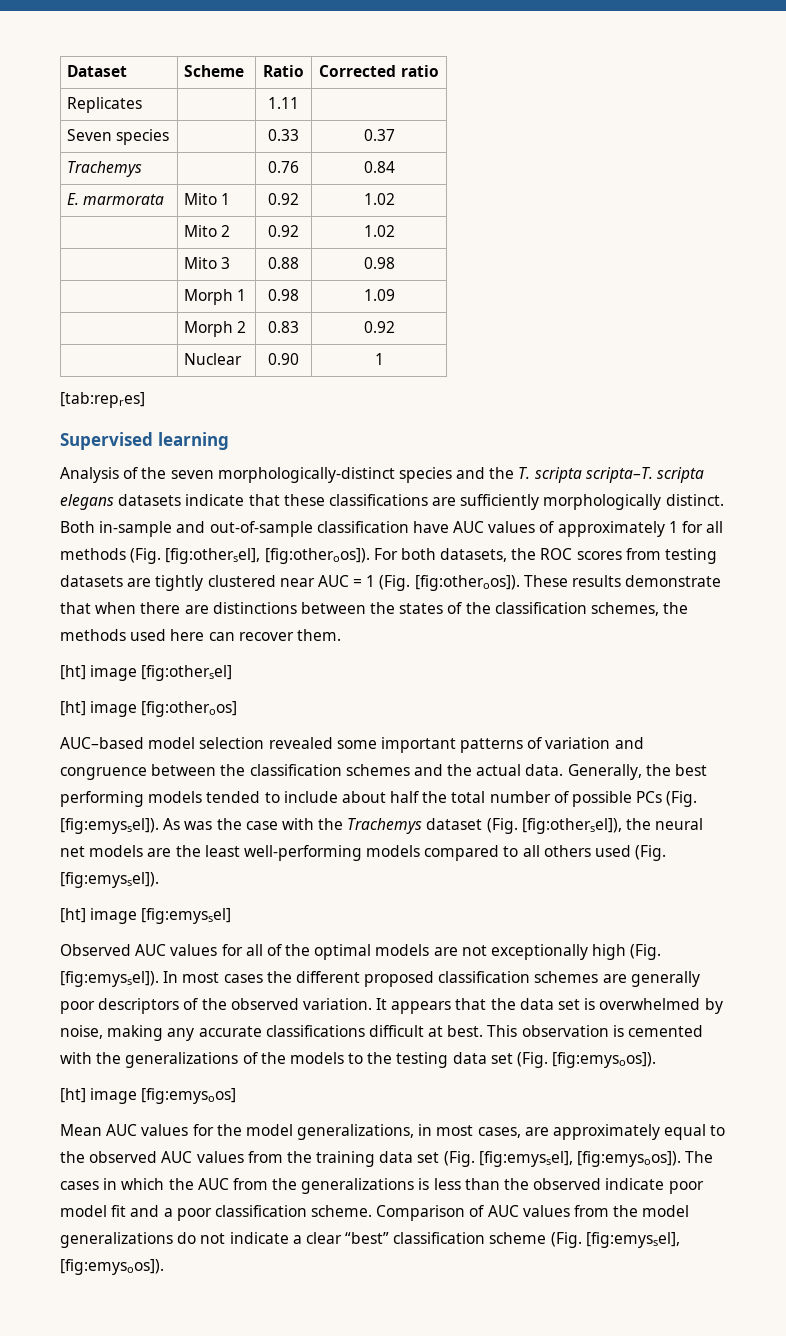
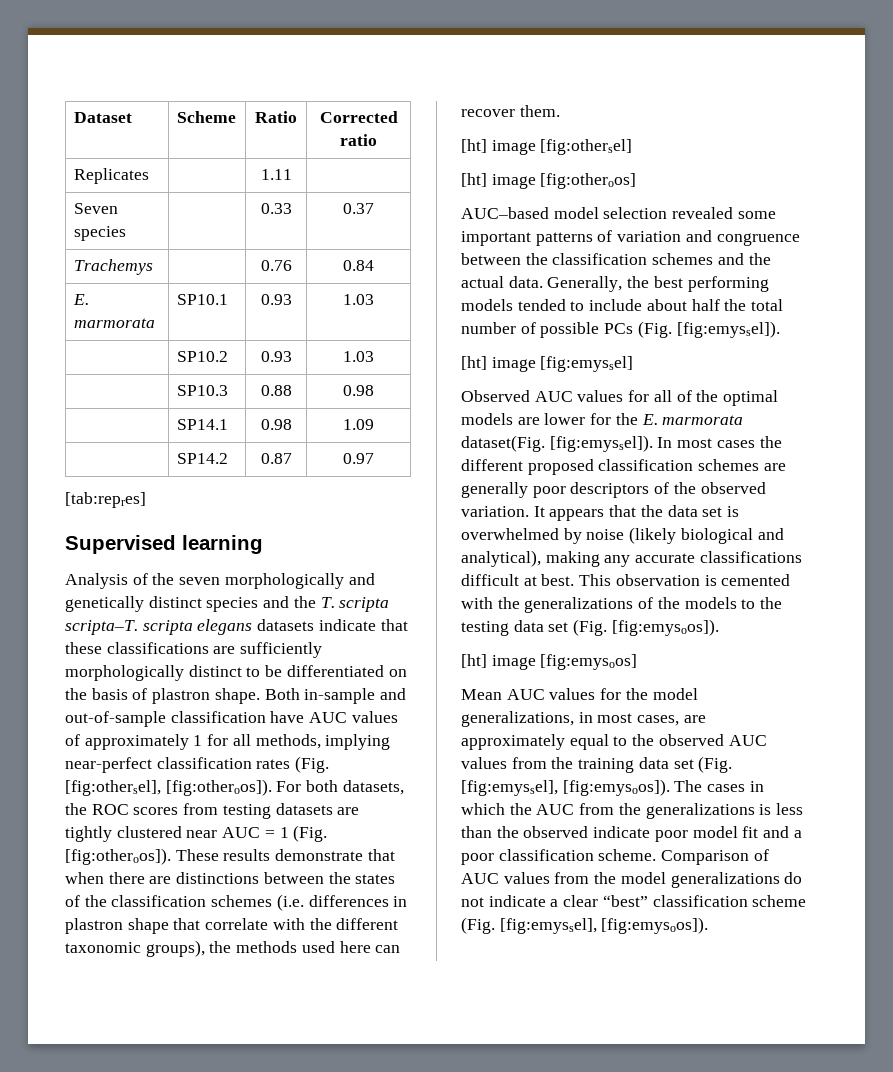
- E. marmorata | Mito 1 | 0.92 | 1.02
- | Mito 2 | 0.92 | 1.02
- | Mito 3 | 0.88 | 0.98
+ E. marmorata | SP10.1 | 0.93 | 1.03
+ | SP10.2 | 0.93 | 1.03
+ | SP10.3 | 0.88 | 0.98
- | Morph 1 | 0.98 | 1.09
+ | SP14.1 | 0.98 | 1.09
- | Morph 2 | 0.83 | 0.92
- | Nuclear | 0.90 | 1
+ | SP14.2 | 0.87 | 0.97
- Analysis of the seven morphologically-distinct species and the T. scripta scripta–T. scripta elegans datasets indicate that these classifications are sufficiently morphologically distinct.
+ Analysis of the seven morphologically and genetically distinct species and the T. scripta scripta–T. scripta elegans datasets indicate that these classifications are sufficiently morphologically distinct to be differentiated on the basis of plastron shape.
- Both in-sample and out-of-sample classification have AUC values of approximately 1 for all methods (Fig. [fig:othersel], [fig:otheroos]).
+ Both in-sample and out-of-sample classification have AUC values of approximately 1 for all methods, implying near-perfect classification rates (Fig. [fig:othersel], [fig:otheroos]).
- These results demonstrate that when there are distinctions between the states of the classification schemes, the methods used here can recover them.
+ These results demonstrate that when there are distinctions between the states of the classification schemes (i.e. differences in plastron shape that correlate with the different taxonomic groups), the methods used here can recover them.
- As was the case with the Trachemys dataset (Fig. [fig:othersel]), the neural net models are the least well-performing models compared to all others used (Fig. [fig:emyssel]).
- Observed AUC values for all of the optimal models are not exceptionally high (Fig. [fig:emyssel]).
+ Observed AUC values for all of the optimal models are lower for the E. marmorata dataset(Fig. [fig:emyssel]).
- It appears that the data set is overwhelmed by noise, making any accurate classifications difficult at best.
+ It appears that the data set is overwhelmed by noise (likely biological and analytical), making any accurate classifications difficult at best.

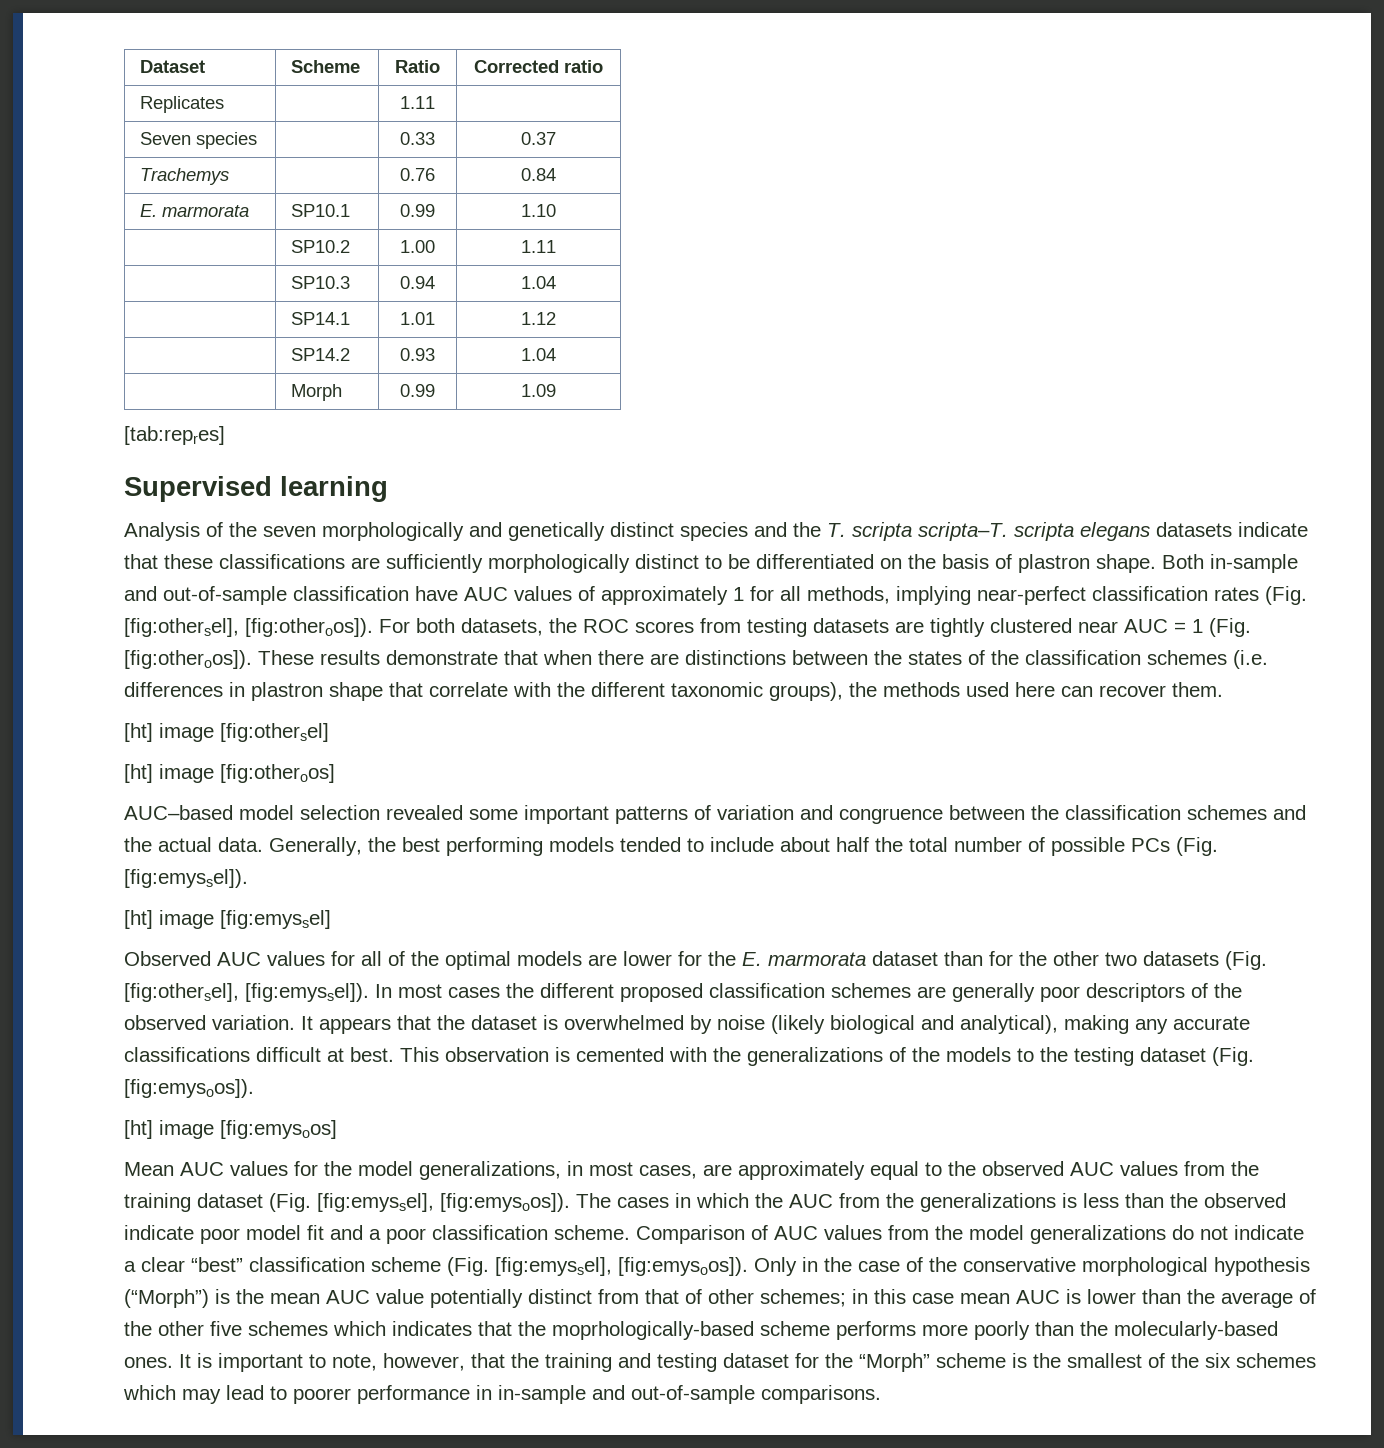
- E. marmorata | SP10.1 | 0.93 | 1.03
+ E. marmorata | SP10.1 | 0.99 | 1.10
- | SP10.2 | 0.93 | 1.03
+ | SP10.2 | 1.00 | 1.11
- | SP10.3 | 0.88 | 0.98
+ | SP10.3 | 0.94 | 1.04
- | SP14.1 | 0.98 | 1.09
+ | SP14.1 | 1.01 | 1.12
- | SP14.2 | 0.87 | 0.97
+ | SP14.2 | 0.93 | 1.04
+ | Morph | 0.99 | 1.09
- Observed AUC values for all of the optimal models are lower for the E. marmorata dataset(Fig. [fig:emyssel]).
+ Observed AUC values for all of the optimal models are lower for the E. marmorata dataset than for the other two datasets (Fig. [fig:othersel], [fig:emyssel]).
- It appears that the data set is overwhelmed by noise (likely biological and analytical), making any accurate classifications difficult at best.
+ It appears that the dataset is overwhelmed by noise (likely biological and analytical), making any accurate classifications difficult at best.
- This observation is cemented with the generalizations of the models to the testing data set (Fig. [fig:emysoos]).
+ This observation is cemented with the generalizations of the models to the testing dataset (Fig. [fig:emysoos]).
- Mean AUC values for the model generalizations, in most cases, are approximately equal to the observed AUC values from the training data set (Fig. [fig:emyssel], [fig:emysoos]).
+ Mean AUC values for the model generalizations, in most cases, are approximately equal to the observed AUC values from the training dataset (Fig. [fig:emyssel], [fig:emysoos]).
+ Only in the case of the conservative morphological hypothesis (“Morph”) is the mean AUC value potentially distinct from that of other schemes; in this case mean AUC is lower than the average of the other five schemes which indicates that the moprhologically-based scheme performs more poorly than the molecularly-based ones. It is important to note, however, that the training and testing dataset for the “Morph” scheme is the smallest of the six schemes which may lead to poorer performance in in-sample and out-of-sample comparisons.

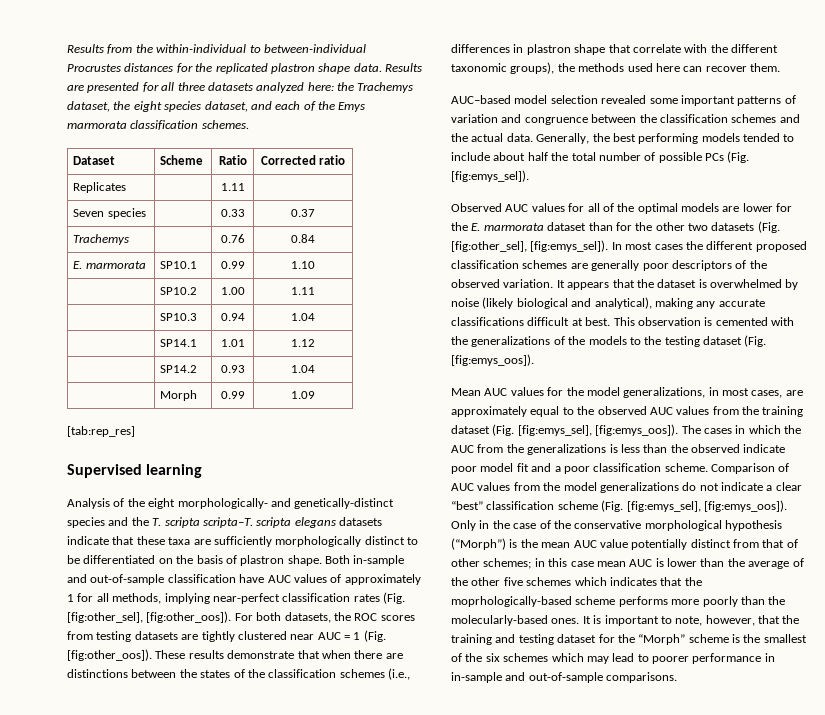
+ Results from the within-individual to between-individual Procrustes distances for the replicated plastron shape data. Results are presented for all three datasets analyzed here: the Trachemys dataset, the eight species dataset, and each of the Emys marmorata classification schemes.
- [tab:repres]
+ [tab:rep_res]
- Analysis of the seven morphologically and genetically distinct species and the T. scripta scripta–T. scripta elegans datasets indicate that these classifications are sufficiently morphologically distinct to be differentiated on the basis of plastron shape.
+ Analysis of the eight morphologically- and genetically-distinct species and the T. scripta scripta–T. scripta elegans datasets indicate that these taxa are sufficiently morphologically distinct to be differentiated on the basis of plastron shape.
- Both in-sample and out-of-sample classification have AUC values of approximately 1 for all methods, implying near-perfect classification rates (Fig. [fig:othersel], [fig:otheroos]).
+ Both in-sample and out-of-sample classification have AUC values of approximately 1 for all methods, implying near-perfect classification rates (Fig. [fig:other_sel], [fig:other_oos]).
- For both datasets, the ROC scores from testing datasets are tightly clustered near AUC = 1 (Fig. [fig:otheroos]).
+ For both datasets, the ROC scores from testing datasets are tightly clustered near AUC = 1 (Fig. [fig:other_oos]).
- These results demonstrate that when there are distinctions between the states of the classification schemes (i.e. differences in plastron shape that correlate with the different taxonomic groups), the methods used here can recover them.
+ These results demonstrate that when there are distinctions between the states of the classification schemes (i.e., differences in plastron shape that correlate with the different taxonomic groups), the methods used here can recover them.
- [ht] image [fig:othersel]
- [ht] image [fig:otheroos]
- Generally, the best performing models tended to include about half the total number of possible PCs (Fig. [fig:emyssel]).
- [ht] image [fig:emyssel]
+ Generally, the best performing models tended to include about half the total number of possible PCs (Fig. [fig:emys_sel]).
- Observed AUC values for all of the optimal models are lower for the E. marmorata dataset than for the other two datasets (Fig. [fig:othersel], [fig:emyssel]).
+ Observed AUC values for all of the optimal models are lower for the E. marmorata dataset than for the other two datasets (Fig. [fig:other_sel], [fig:emys_sel]).
- This observation is cemented with the generalizations of the models to the testing dataset (Fig. [fig:emysoos]).
- [ht] image [fig:emysoos]
+ This observation is cemented with the generalizations of the models to the testing dataset (Fig. [fig:emys_oos]).
- Mean AUC values for the model generalizations, in most cases, are approximately equal to the observed AUC values from the training dataset (Fig. [fig:emyssel], [fig:emysoos]).
+ Mean AUC values for the model generalizations, in most cases, are approximately equal to the observed AUC values from the training dataset (Fig. [fig:emys_sel], [fig:emys_oos]).
- Comparison of AUC values from the model generalizations do not indicate a clear “best” classification scheme (Fig. [fig:emyssel], [fig:emysoos]).
+ Comparison of AUC values from the model generalizations do not indicate a clear “best” classification scheme (Fig. [fig:emys_sel], [fig:emys_oos]).

